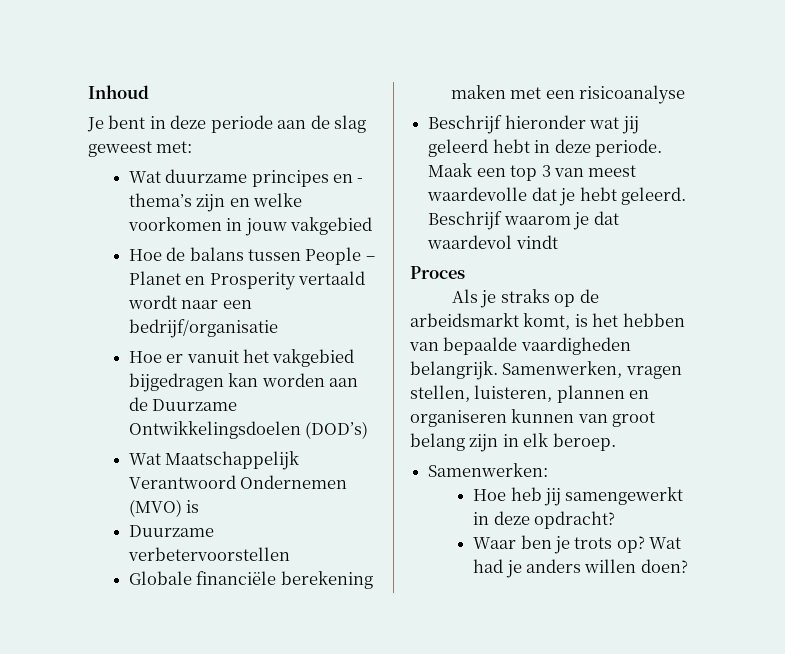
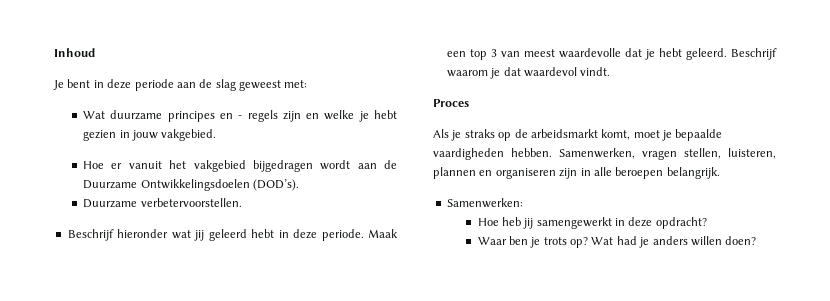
- Wat duurzame principes en - thema’s zijn en welke voorkomen in jouw vakgebied
- Hoe de balans tussen People – Planet en Prosperity vertaald wordt naar een bedrijf/organisatie
+ Wat duurzame principes en - regels zijn en welke je hebt gezien in jouw vakgebied.
- Hoe er vanuit het vakgebied bijgedragen kan worden aan de Duurzame Ontwikkelingsdoelen (DOD’s)
- Wat Maatschappelijk Verantwoord Ondernemen (MVO) is
- Duurzame verbetervoorstellen
- Globale financiële berekening maken met een risicoanalyse
+ Hoe er vanuit het vakgebied bijgedragen wordt aan de Duurzame Ontwikkelingsdoelen (DOD’s).
+ Duurzame verbetervoorstellen.
- Beschrijf waarom je dat waardevol vindt
+ Beschrijf waarom je dat waardevol vindt.
- Als je straks op de arbeidsmarkt komt, is het hebben van bepaalde vaardigheden belangrijk.
+ Als je straks op de arbeidsmarkt komt, moet je bepaalde vaardigheden hebben.
- Samenwerken, vragen stellen, luisteren, plannen en organiseren kunnen van groot belang zijn in elk beroep.
+ Samenwerken, vragen stellen, luisteren, plannen en organiseren zijn in alle beroepen belangrijk.

